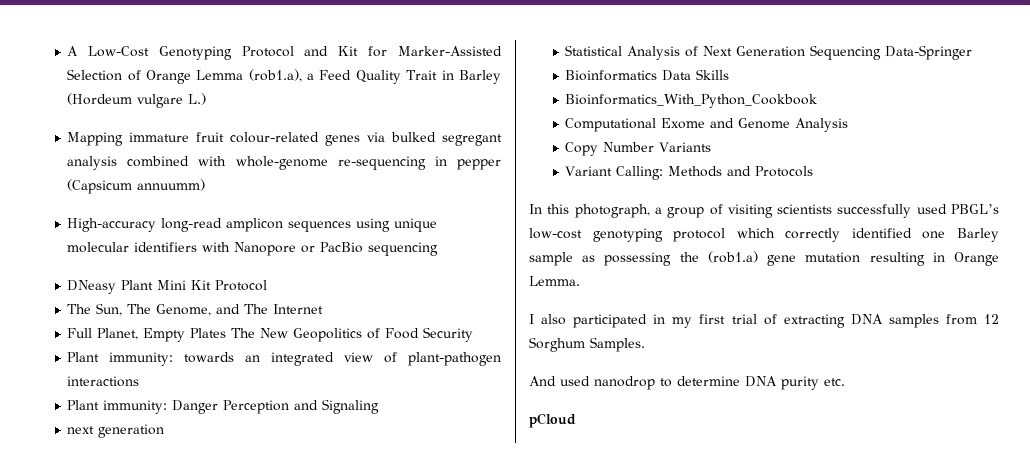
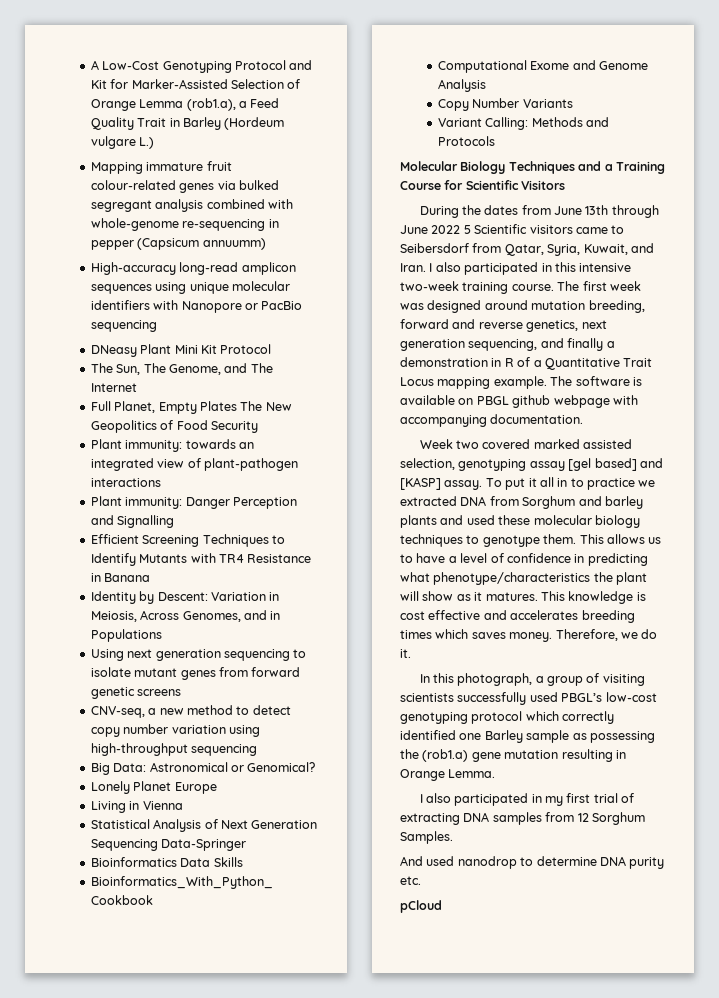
- Plant immunity: Danger Perception and Signaling
- next generation
+ Plant immunity: Danger Perception and Signalling
+ Efficient Screening Techniques to Identify Mutants with TR4 Resistance in Banana
+ Identity by Descent: Variation in Meiosis, Across Genomes, and in Populations
+ Using next generation sequencing to isolate mutant genes from forward genetic screens
+ CNV-seq, a new method to detect copy number variation using high-throughput sequencing
+ Big Data: Astronomical or Genomical?
+ Lonely Planet Europe
+ Living in Vienna
+ Molecular Biology Techniques and a Training Course for Scientific Visitors
+ During the dates from June 13th through June 2022 5 Scientific visitors came to Seibersdorf from Qatar, Syria, Kuwait, and Iran. I also participated in this intensive two-week training course. The first week was designed around mutation breeding, forward and reverse genetics, next generation sequencing, and finally a demonstration in R of a Quantitative Trait Locus mapping example. The software is available on PBGL github webpage with accompanying documentation.
+ Week two covered marked assisted selection, genotyping assay [gel based] and [KASP] assay. To put it all in to practice we extracted DNA from Sorghum and barley plants and used these molecular biology techniques to genotype them. This allows us to have a level of confidence in predicting what phenotype/characteristics the plant will show as it matures. This knowledge is cost effective and accelerates breeding times which saves money. Therefore, we do it.

